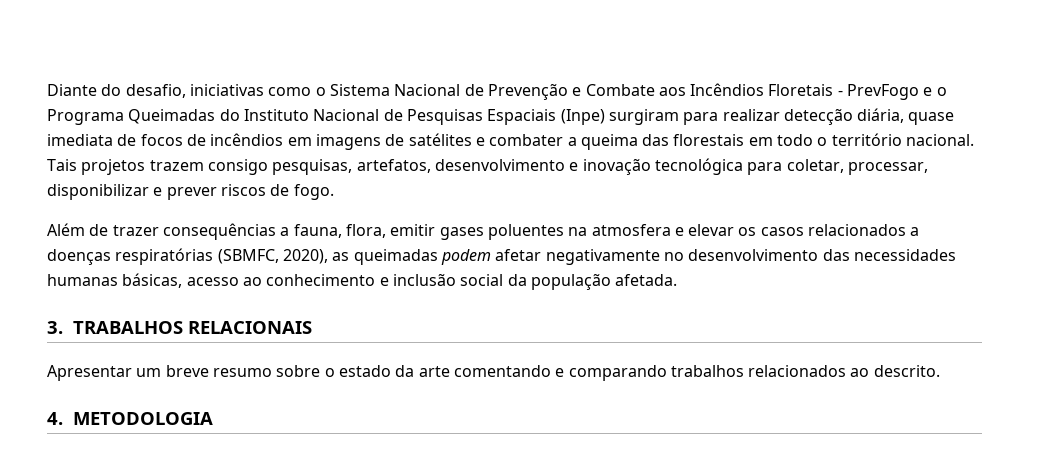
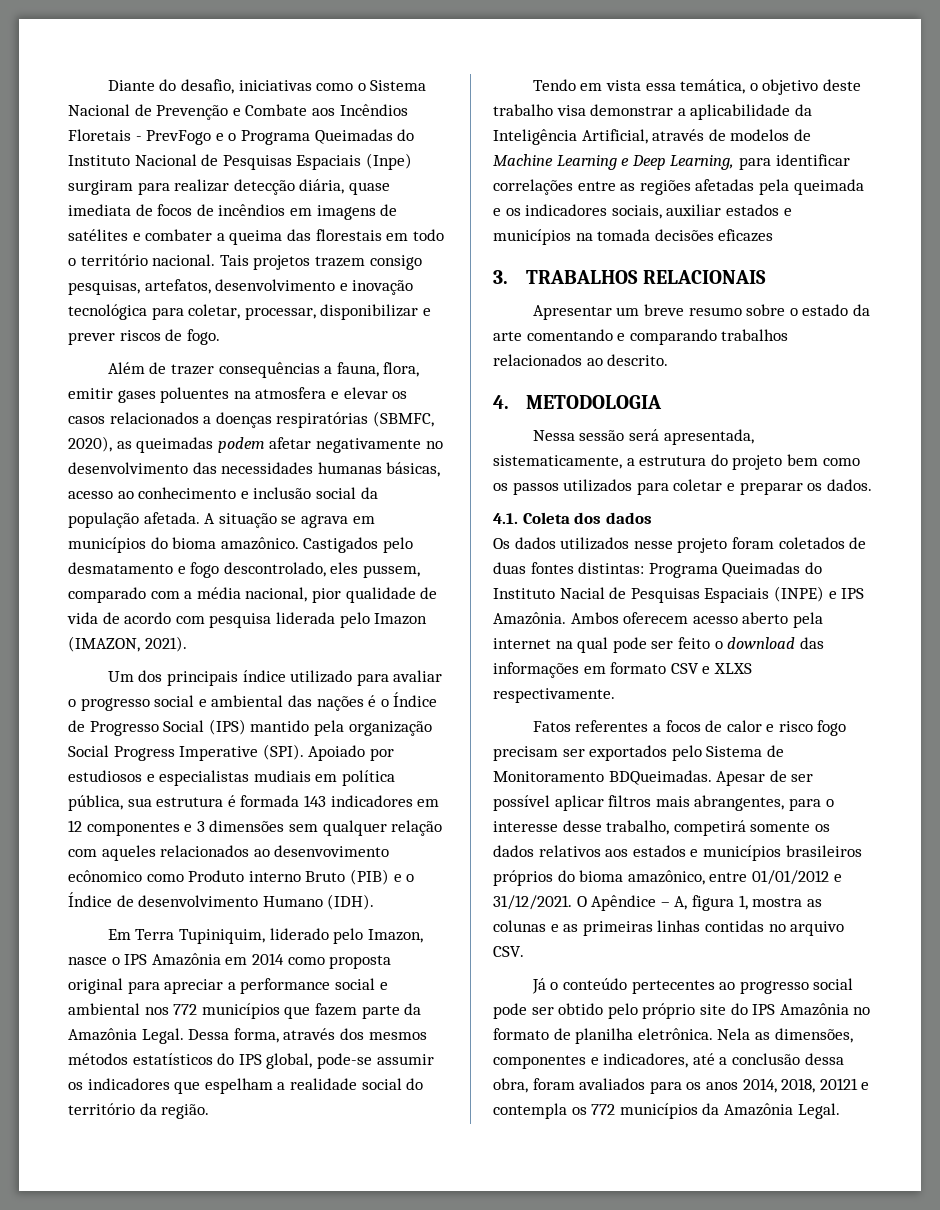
+ A situação se agrava em municípios do bioma amazônico. Castigados pelo desmatamento e fogo descontrolado, eles pussem, comparado com a média nacional, pior qualidade de vida de acordo com pesquisa liderada pelo Imazon (IMAZON, 2021).
+ Um dos principais índice utilizado para avaliar o progresso social e ambiental das nações é o Índice de Progresso Social (IPS) mantido pela organização Social Progress Imperative (SPI). Apoiado por estudiosos e especialistas mudiais em política pública, sua estrutura é formada 143 indicadores em 12 componentes e 3 dimensões sem qualquer relação com aqueles relacionados ao desenvovimento ecônomico como Produto interno Bruto (PIB) e o Índice de desenvolvimento Humano (IDH).
+ Em Terra Tupiniquim, liderado pelo Imazon, nasce o IPS Amazônia em 2014 como proposta original para apreciar a performance social e ambiental nos 772 municípios que fazem parte da Amazônia Legal. Dessa forma, através dos mesmos métodos estatísticos do IPS global, pode-se assumir os indicadores que espelham a realidade social do território da região.
+ Tendo em vista essa temática, o objetivo deste trabalho visa demonstrar a aplicabilidade da Inteligência Artificial, através de modelos de Machine Learning e Deep Learning, para identificar correlações entre as regiões afetadas pela queimada e os indicadores sociais, auxiliar estados e municípios na tomada decisões eficazes
+ Nessa sessão será apresentada, sistematicamente, a estrutura do projeto bem como os passos utilizados para coletar e preparar os dados.
+ 4.1. Coleta dos dados
+ Os dados utilizados nesse projeto foram coletados de duas fontes distintas: Programa Queimadas do Instituto Nacial de Pesquisas Espaciais (INPE) e IPS Amazônia. Ambos oferecem acesso aberto pela internet na qual pode ser feito o download das informações em formato CSV e XLXS respectivamente.
+ Fatos referentes a focos de calor e risco fogo precisam ser exportados pelo Sistema de Monitoramento BDQueimadas. Apesar de ser possível aplicar filtros mais abrangentes, para o interesse desse trabalho, competirá somente os dados relativos aos estados e municípios brasileiros próprios do bioma amazônico, entre 01/01/2012 e 31/12/2021. O Apêndice – A, figura 1, mostra as colunas e as primeiras linhas contidas no arquivo CSV.
+ Já o conteúdo pertecentes ao progresso social pode ser obtido pelo próprio site do IPS Amazônia no formato de planilha eletrônica. Nela as dimensões, componentes e indicadores, até a conclusão dessa obra, foram avaliados para os anos 2014, 2018, 20121 e contempla os 772 municípios da Amazônia Legal.

